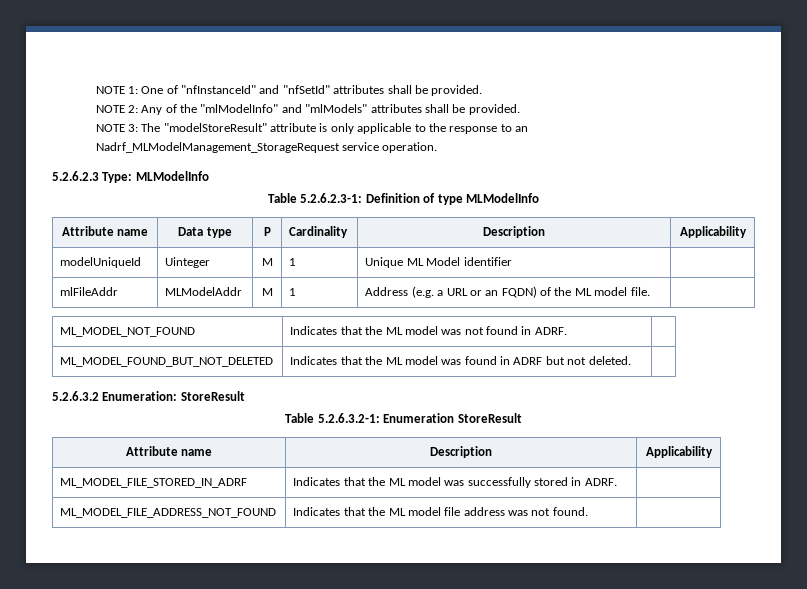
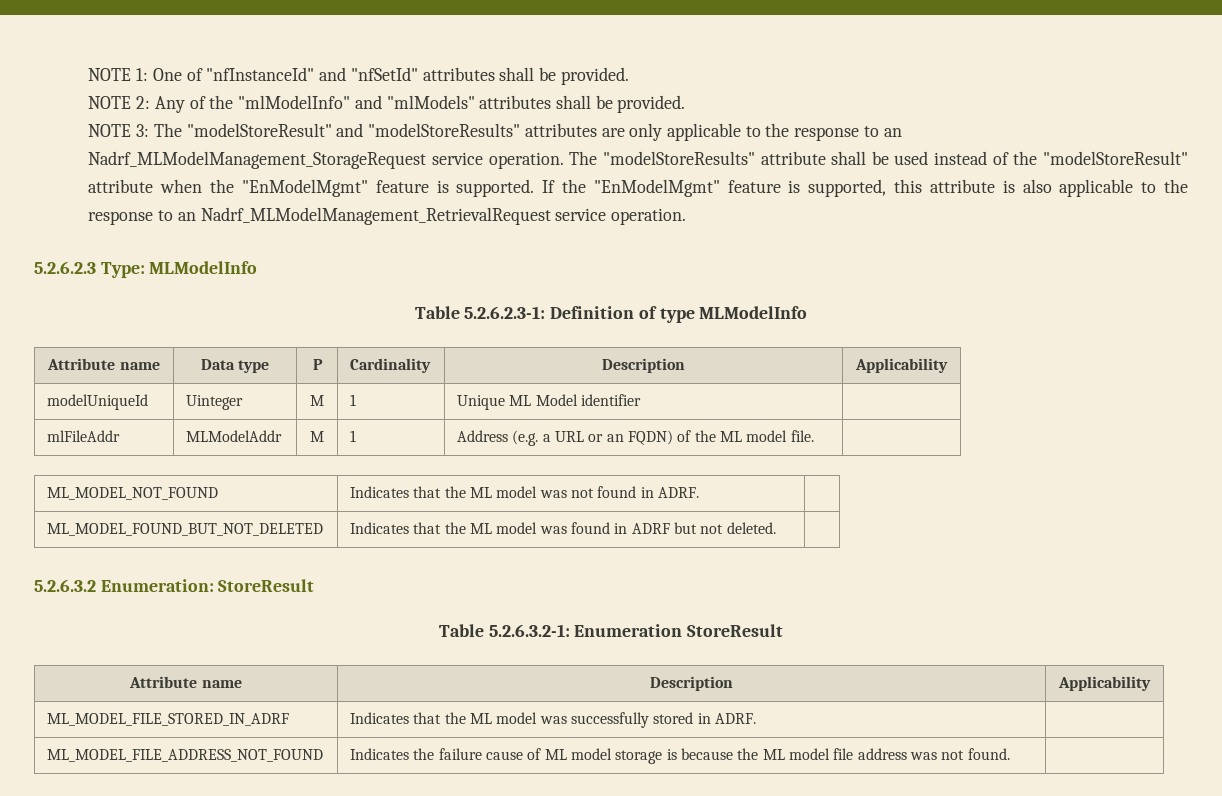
- NOTE 3: The "modelStoreResult" attribute is only applicable to the response to an Nadrf_MLModelManagement_StorageRequest service operation.
+ NOTE 3: The "modelStoreResult" and "modelStoreResults" attributes are only applicable to the response to an Nadrf_MLModelManagement_StorageRequest service operation. The "modelStoreResults" attribute shall be used instead of the "modelStoreResult" attribute when the "EnModelMgmt" feature is supported. If the "EnModelMgmt" feature is supported, this attribute is also applicable to the response to an Nadrf_MLModelManagement_RetrievalRequest service operation.
- ML_MODEL_FILE_ADDRESS_NOT_FOUND | Indicates that the ML model file address was not found. |
+ ML_MODEL_FILE_ADDRESS_NOT_FOUND | Indicates the failure cause of ML model storage is because the ML model file address was not found. |

